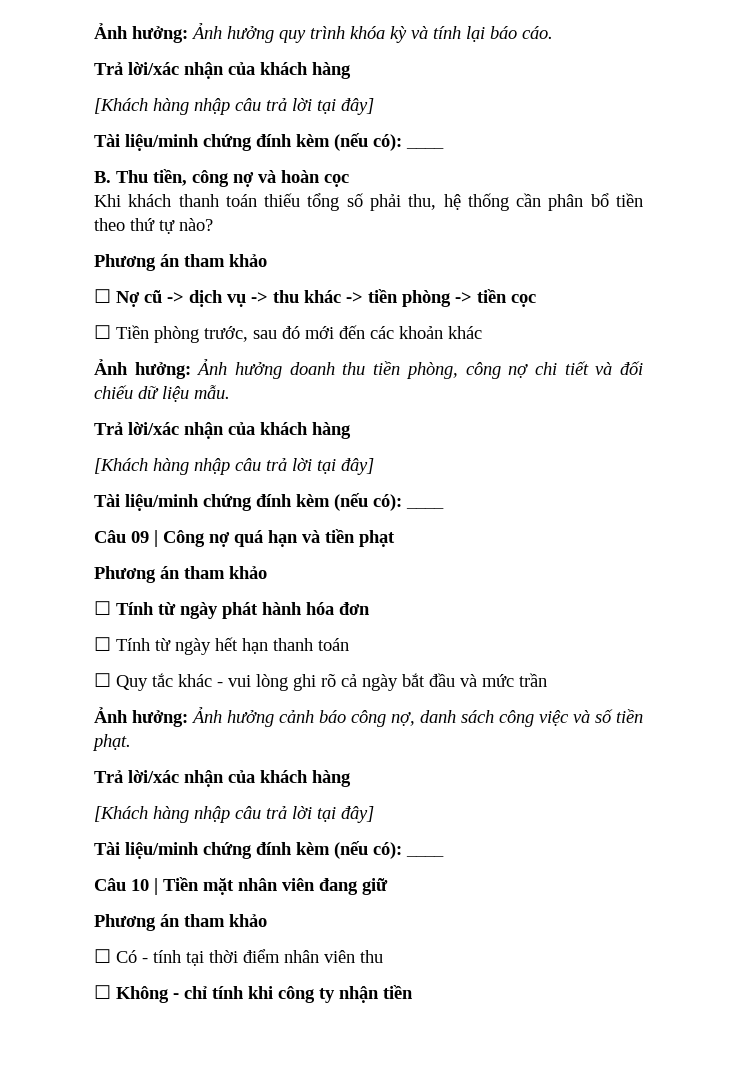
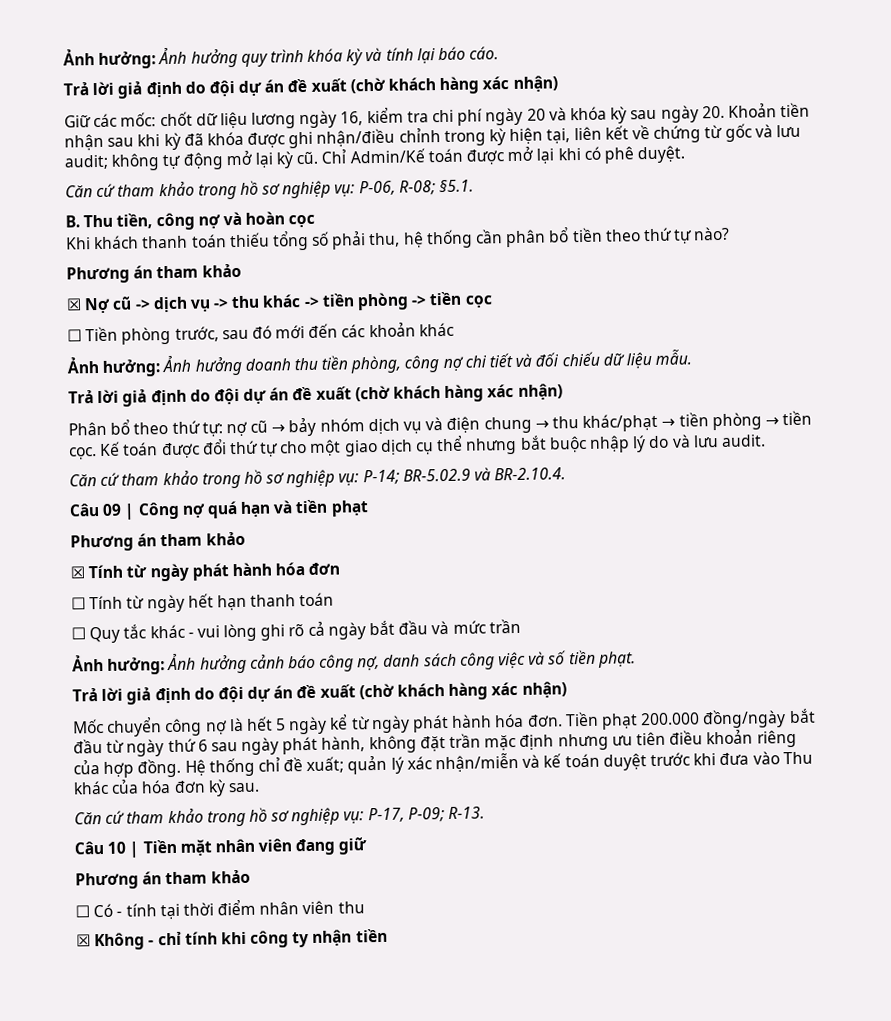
  Ảnh hưởng: Ảnh hưởng quy trình khóa kỳ và tính lại báo cáo.
- Trả lời/xác nhận của khách hàng
- [Khách hàng nhập câu trả lời tại đây]
- Tài liệu/minh chứng đính kèm (nếu có): ____
+ Trả lời giả định do đội dự án đề xuất (chờ khách hàng xác nhận)
+ Giữ các mốc: chốt dữ liệu lương ngày 16, kiểm tra chi phí ngày 20 và khóa kỳ sau ngày 20. Khoản tiền nhận sau khi kỳ đã khóa được ghi nhận/điều chỉnh trong kỳ hiện tại, liên kết về chứng từ gốc và lưu audit; không tự động mở lại kỳ cũ. Chỉ Admin/Kế toán được mở lại khi có phê duyệt.
+ Căn cứ tham khảo trong hồ sơ nghiệp vụ: P-06, R-08; §5.1.
- ☐ Nợ cũ -> dịch vụ -> thu khác -> tiền phòng -> tiền cọc
+ ☒ Nợ cũ -> dịch vụ -> thu khác -> tiền phòng -> tiền cọc
  Ảnh hưởng: Ảnh hưởng doanh thu tiền phòng, công nợ chi tiết và đối chiếu dữ liệu mẫu.
- Trả lời/xác nhận của khách hàng
- [Khách hàng nhập câu trả lời tại đây]
- Tài liệu/minh chứng đính kèm (nếu có): ____
+ Trả lời giả định do đội dự án đề xuất (chờ khách hàng xác nhận)
+ Phân bổ theo thứ tự: nợ cũ → bảy nhóm dịch vụ và điện chung → thu khác/phạt → tiền phòng → tiền cọc. Kế toán được đổi thứ tự cho một giao dịch cụ thể nhưng bắt buộc nhập lý do và lưu audit.
+ Căn cứ tham khảo trong hồ sơ nghiệp vụ: P-14; BR-5.02.9 và BR-2.10.4.
- ☐ Tính từ ngày phát hành hóa đơn
+ ☒ Tính từ ngày phát hành hóa đơn
  Ảnh hưởng: Ảnh hưởng cảnh báo công nợ, danh sách công việc và số tiền phạt.
- Trả lời/xác nhận của khách hàng
- [Khách hàng nhập câu trả lời tại đây]
- Tài liệu/minh chứng đính kèm (nếu có): ____
+ Trả lời giả định do đội dự án đề xuất (chờ khách hàng xác nhận)
+ Mốc chuyển công nợ là hết 5 ngày kể từ ngày phát hành hóa đơn. Tiền phạt 200.000 đồng/ngày bắt đầu từ ngày thứ 6 sau ngày phát hành, không đặt trần mặc định nhưng ưu tiên điều khoản riêng của hợp đồng. Hệ thống chỉ đề xuất; quản lý xác nhận/miễn và kế toán duyệt trước khi đưa vào Thu khác của hóa đơn kỳ sau.
+ Căn cứ tham khảo trong hồ sơ nghiệp vụ: P-17, P-09; R-13.
- ☐ Không - chỉ tính khi công ty nhận tiền
+ ☒ Không - chỉ tính khi công ty nhận tiền

